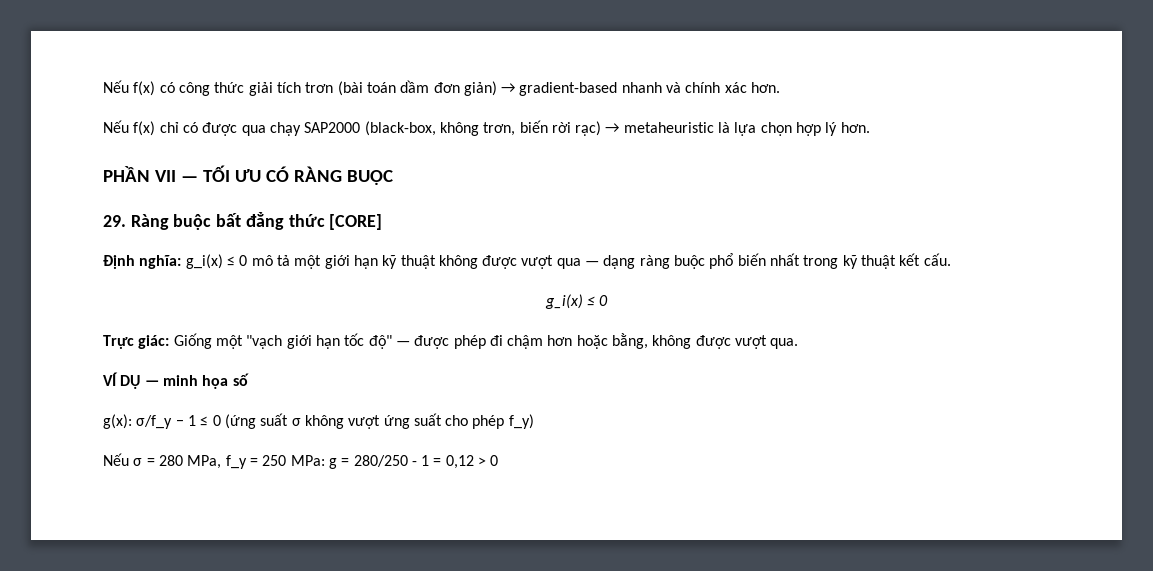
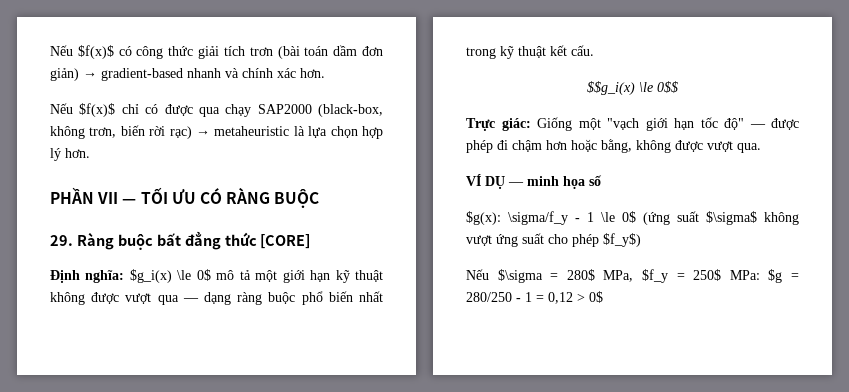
- Nếu f(x) có công thức giải tích trơn (bài toán dầm đơn giản) → gradient-based nhanh và chính xác hơn.
+ Nếu $f(x)$ có công thức giải tích trơn (bài toán dầm đơn giản) → gradient-based nhanh và chính xác hơn.
- Nếu f(x) chỉ có được qua chạy SAP2000 (black-box, không trơn, biến rời rạc) → metaheuristic là lựa chọn hợp lý hơn.
+ Nếu $f(x)$ chỉ có được qua chạy SAP2000 (black-box, không trơn, biến rời rạc) → metaheuristic là lựa chọn hợp lý hơn.
- Định nghĩa: g_i(x) ≤ 0 mô tả một giới hạn kỹ thuật không được vượt qua — dạng ràng buộc phổ biến nhất trong kỹ thuật kết cấu.
- g_i(x) ≤ 0
+ Định nghĩa: $g_i(x) \le 0$ mô tả một giới hạn kỹ thuật không được vượt qua — dạng ràng buộc phổ biến nhất trong kỹ thuật kết cấu.
+ $$g_i(x) \le 0$$
- g(x): σ/f_y − 1 ≤ 0 (ứng suất σ không vượt ứng suất cho phép f_y)
- Nếu σ = 280 MPa, f_y = 250 MPa: g = 280/250 - 1 = 0,12 > 0
+ $g(x): \sigma/f_y - 1 \le 0$ (ứng suất $\sigma$ không vượt ứng suất cho phép $f_y$)
+ Nếu $\sigma = 280$ MPa, $f_y = 250$ MPa: $g = 280/250 - 1 = 0,12 > 0$

